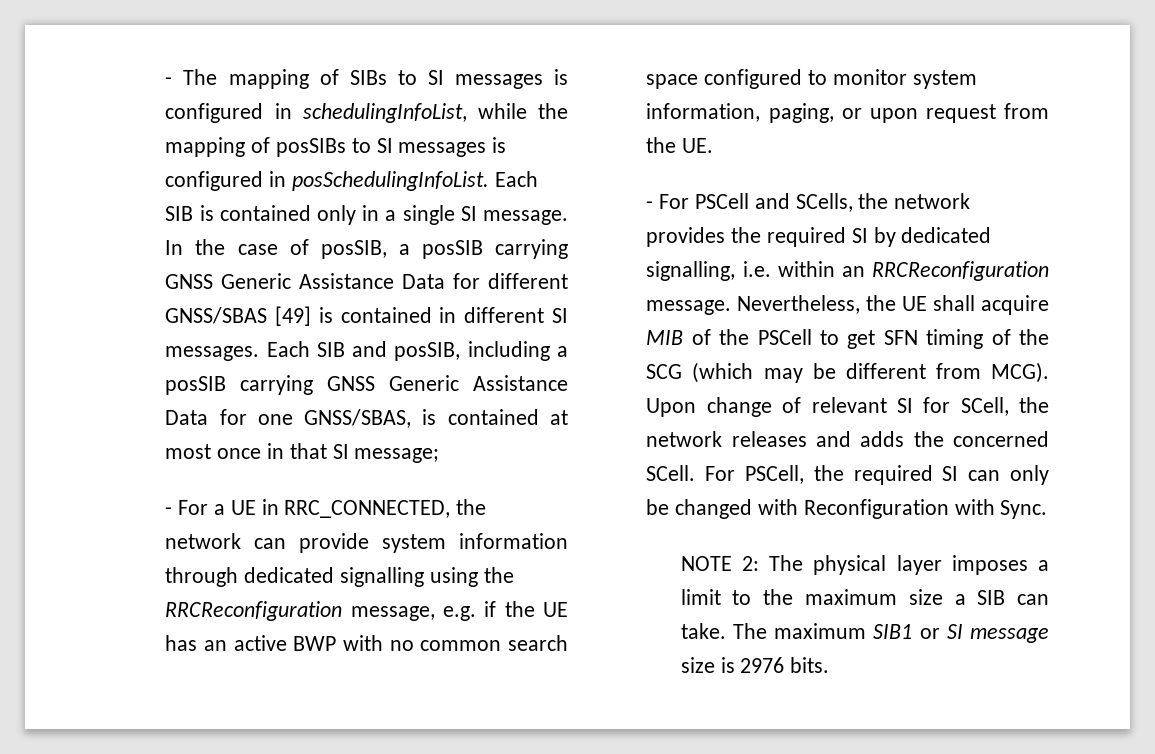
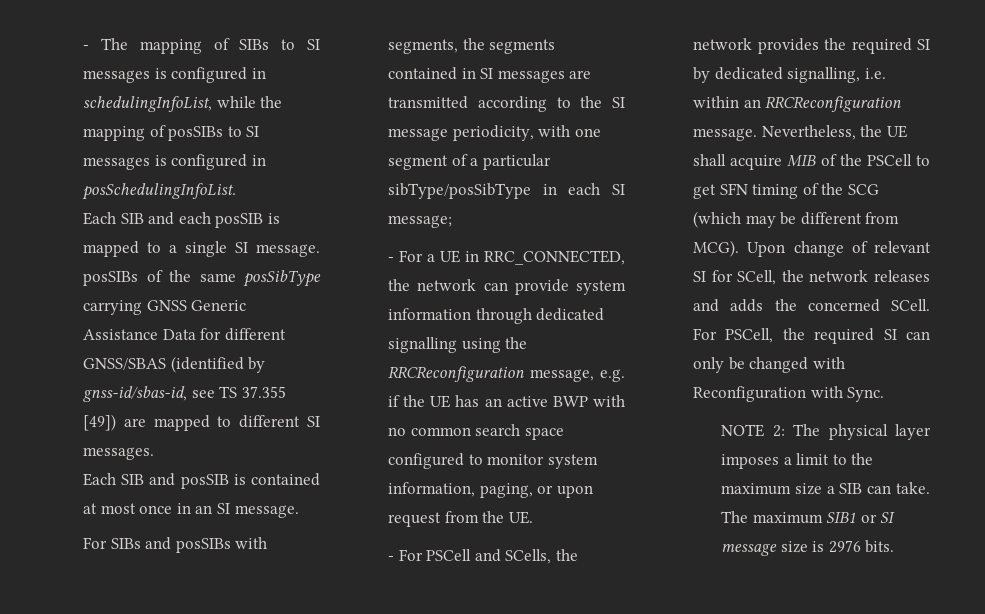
- - The mapping of SIBs to SI messages is configured in schedulingInfoList, while the mapping of posSIBs to SI messages is configured in posSchedulingInfoList. Each SIB is contained only in a single SI message. In the case of posSIB, a posSIB carrying GNSS Generic Assistance Data for different GNSS/SBAS [49] is contained in different SI messages. Each SIB and posSIB, including a posSIB carrying GNSS Generic Assistance Data for one GNSS/SBAS, is contained at most once in that SI message;
+ - The mapping of SIBs to SI messages is configured in schedulingInfoList, while the mapping of posSIBs to SI messages is configured in posSchedulingInfoList.
+ Each SIB and each posSIB is mapped to a single SI message. posSIBs of the same posSibType carrying GNSS Generic Assistance Data for different GNSS/SBAS (identified by gnss-id/sbas-id, see TS 37.355 [49]) are mapped to different SI messages.
+ Each SIB and posSIB is contained at most once in an SI message.
+ For SIBs and posSIBs with segments, the segments contained in SI messages are transmitted according to the SI message periodicity, with one segment of a particular sibType/posSibType in each SI message;

